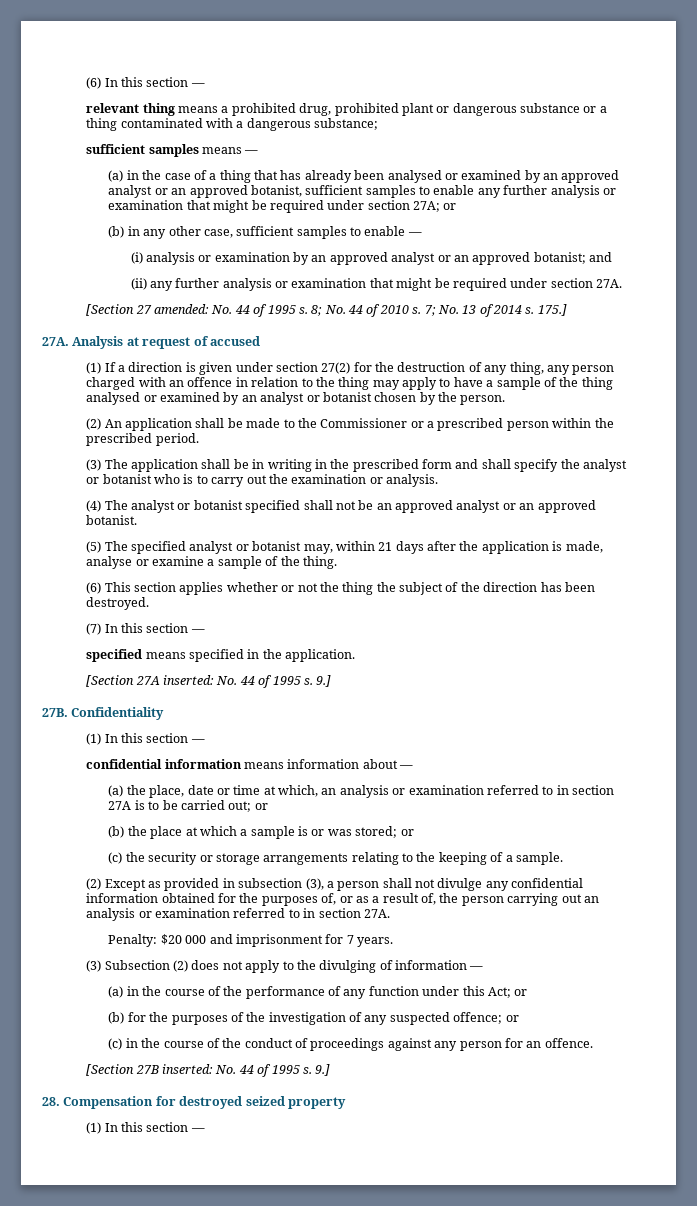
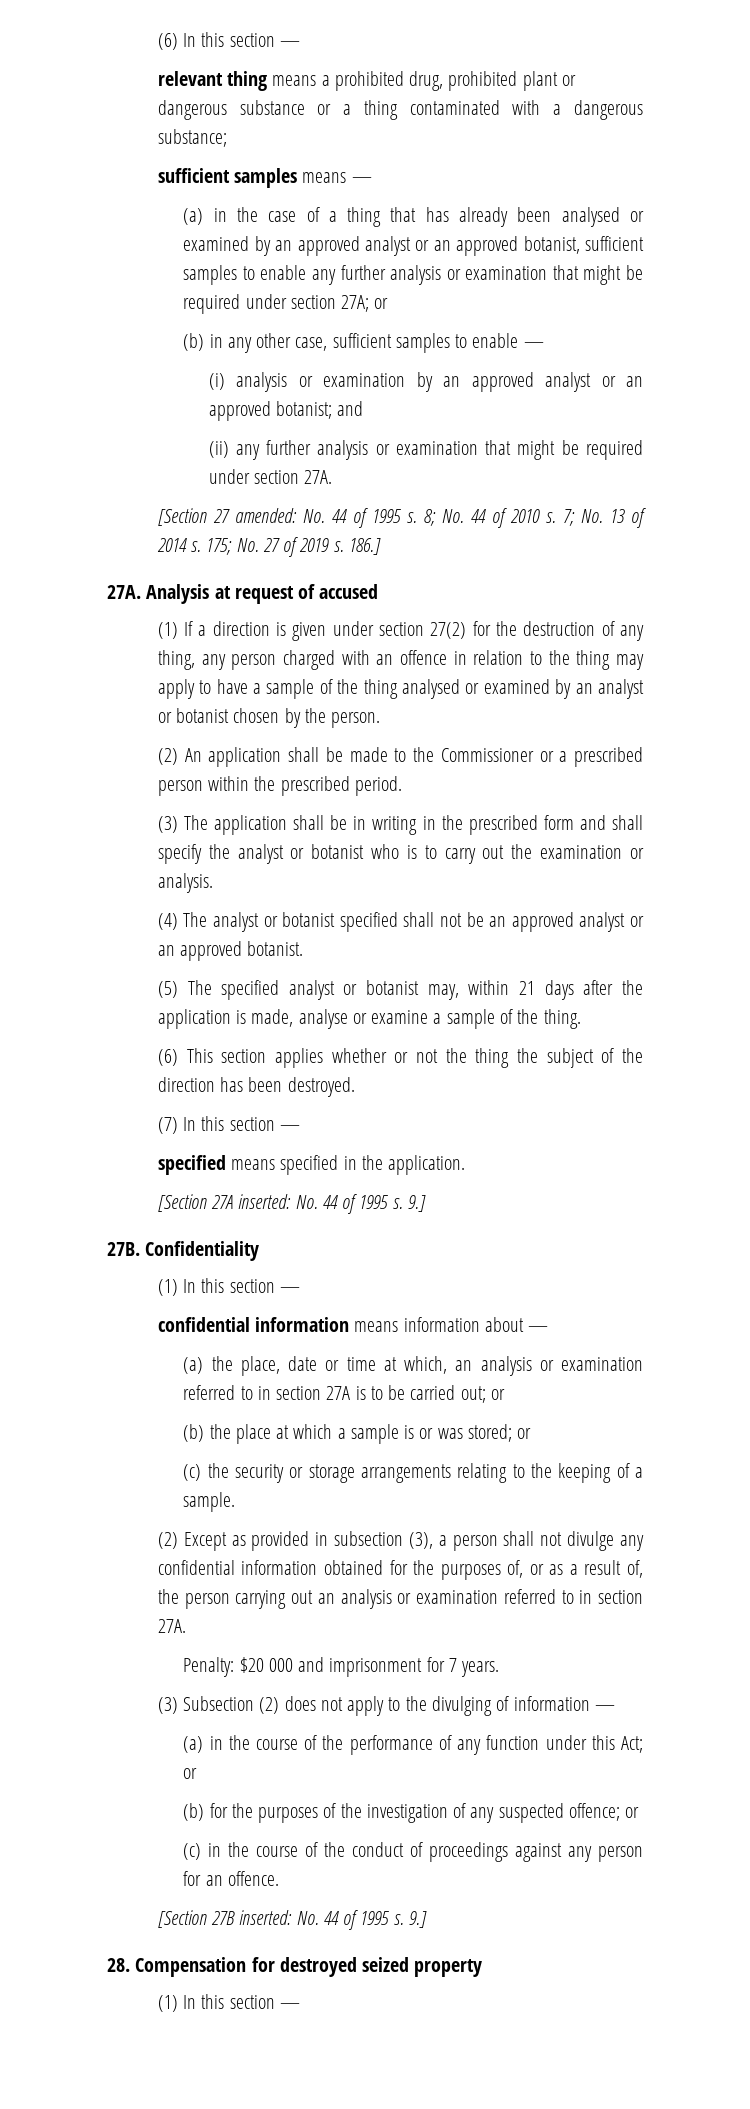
- 175.]
+ 175; No. 27 of 2019 s. 186.]

